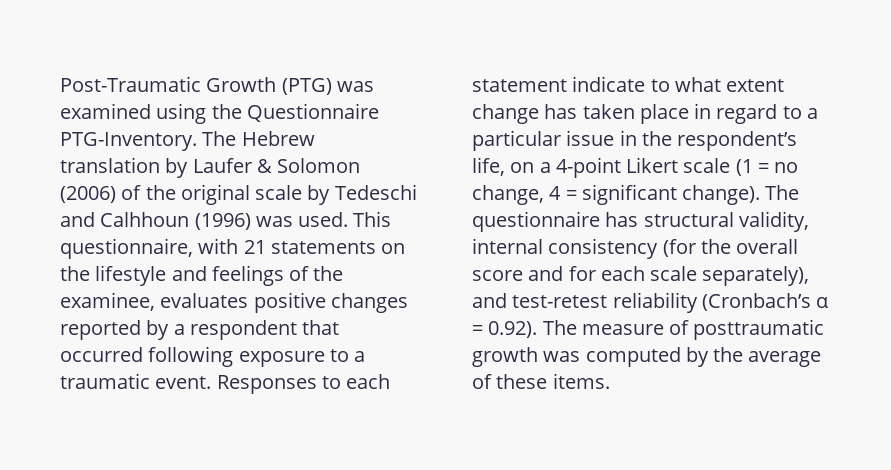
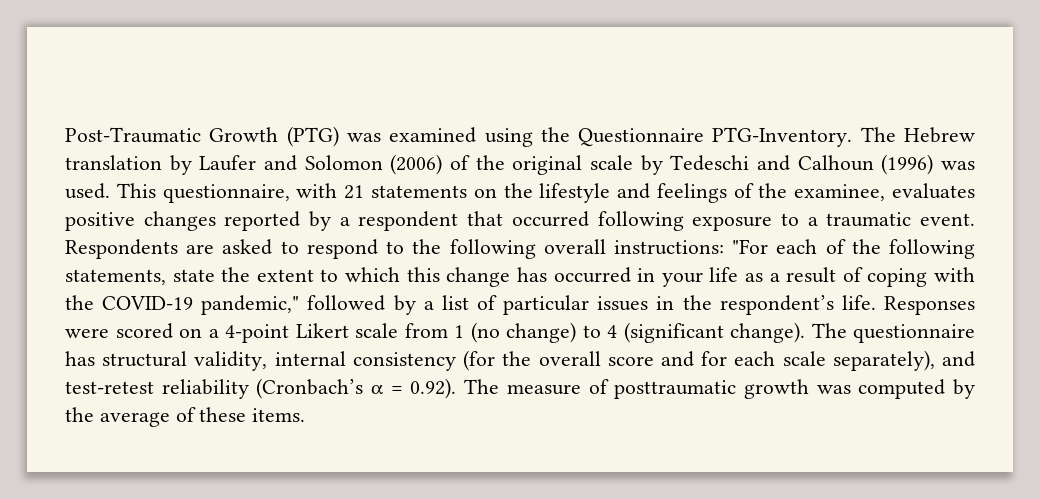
- The Hebrew translation by Laufer & Solomon (2006) of the original scale by Tedeschi and Calhhoun (1996) was used.
+ The Hebrew translation by Laufer and Solomon (2006) of the original scale by Tedeschi and Calhoun (1996) was used.
- Responses to each statement indicate to what extent change has taken place in regard to a particular issue in the respondent’s life, on a 4-point Likert scale (1 = no change, 4 = significant change).
+ Respondents are asked to respond to the following overall instructions: "For each of the following statements, state the extent to which this change has occurred in your life as a result of coping with the COVID-19 pandemic," followed by a list of particular issues in the respondent’s life. Responses were scored on a 4-point Likert scale from 1 (no change) to 4 (significant change).

